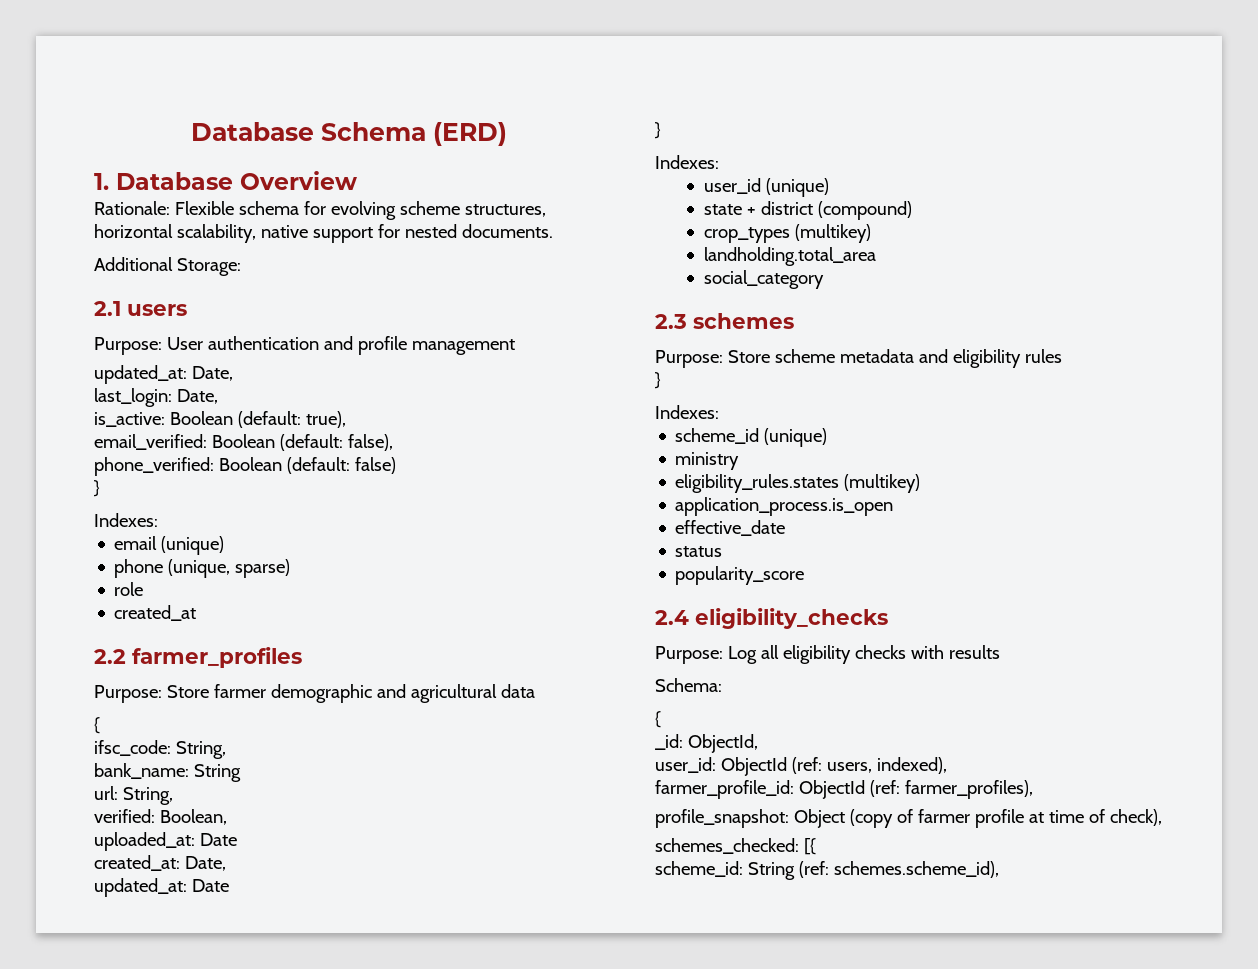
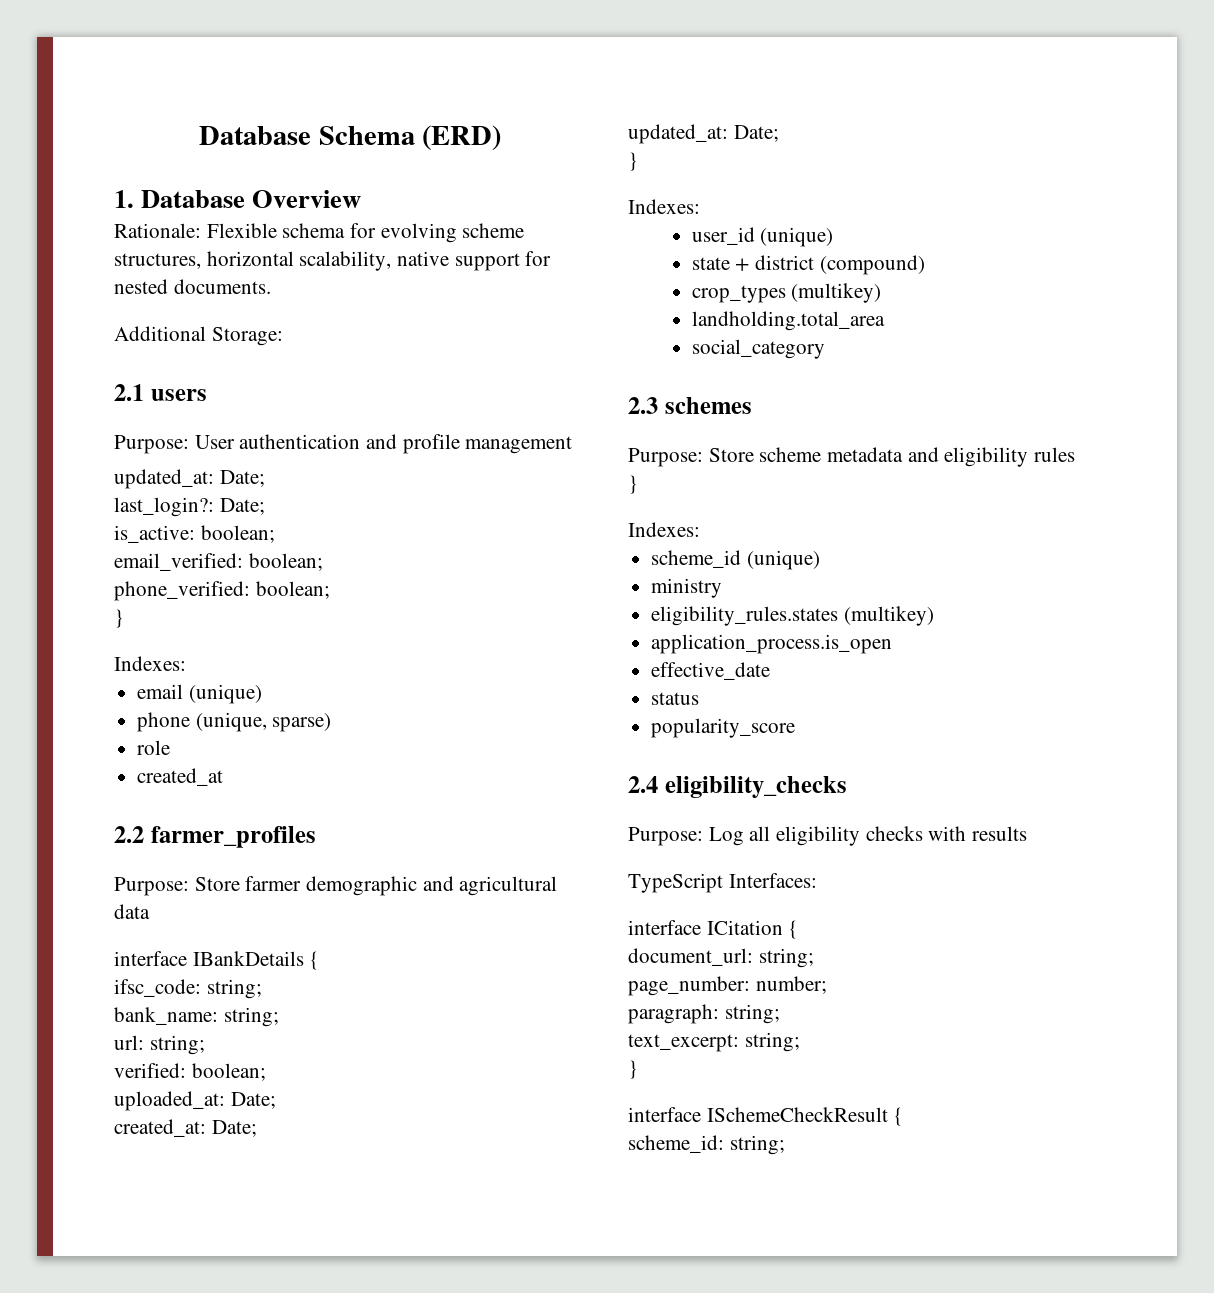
  Purpose: User authentication and profile management
- updated_at: Date,
- last_login: Date,
- is_active: Boolean (default: true),
- email_verified: Boolean (default: false),
- phone_verified: Boolean (default: false)
+ updated_at: Date;
+ last_login?: Date;
+ is_active: boolean;
+ email_verified: boolean;
+ phone_verified: boolean;
  Purpose: Store farmer demographic and agricultural data
- {
+ interface IBankDetails {
- ifsc_code: String,
+ ifsc_code: string;
- bank_name: String
+ bank_name: string;
- url: String,
+ url: string;
- verified: Boolean,
+ verified: boolean;
- uploaded_at: Date
+ uploaded_at: Date;
- created_at: Date,
- updated_at: Date
+ created_at: Date;
+ updated_at: Date;
- Schema:
- {
- _id: ObjectId,
- user_id: ObjectId (ref: users, indexed),
- farmer_profile_id: ObjectId (ref: farmer_profiles),
- profile_snapshot: Object (copy of farmer profile at time of check),
- schemes_checked: [{
- scheme_id: String (ref: schemes.scheme_id),
+ TypeScript Interfaces:
+ interface ICitation {
+ document_url: string;
+ page_number: number;
+ paragraph: string;
+ text_excerpt: string;
+ }
+ interface ISchemeCheckResult {
+ scheme_id: string;

